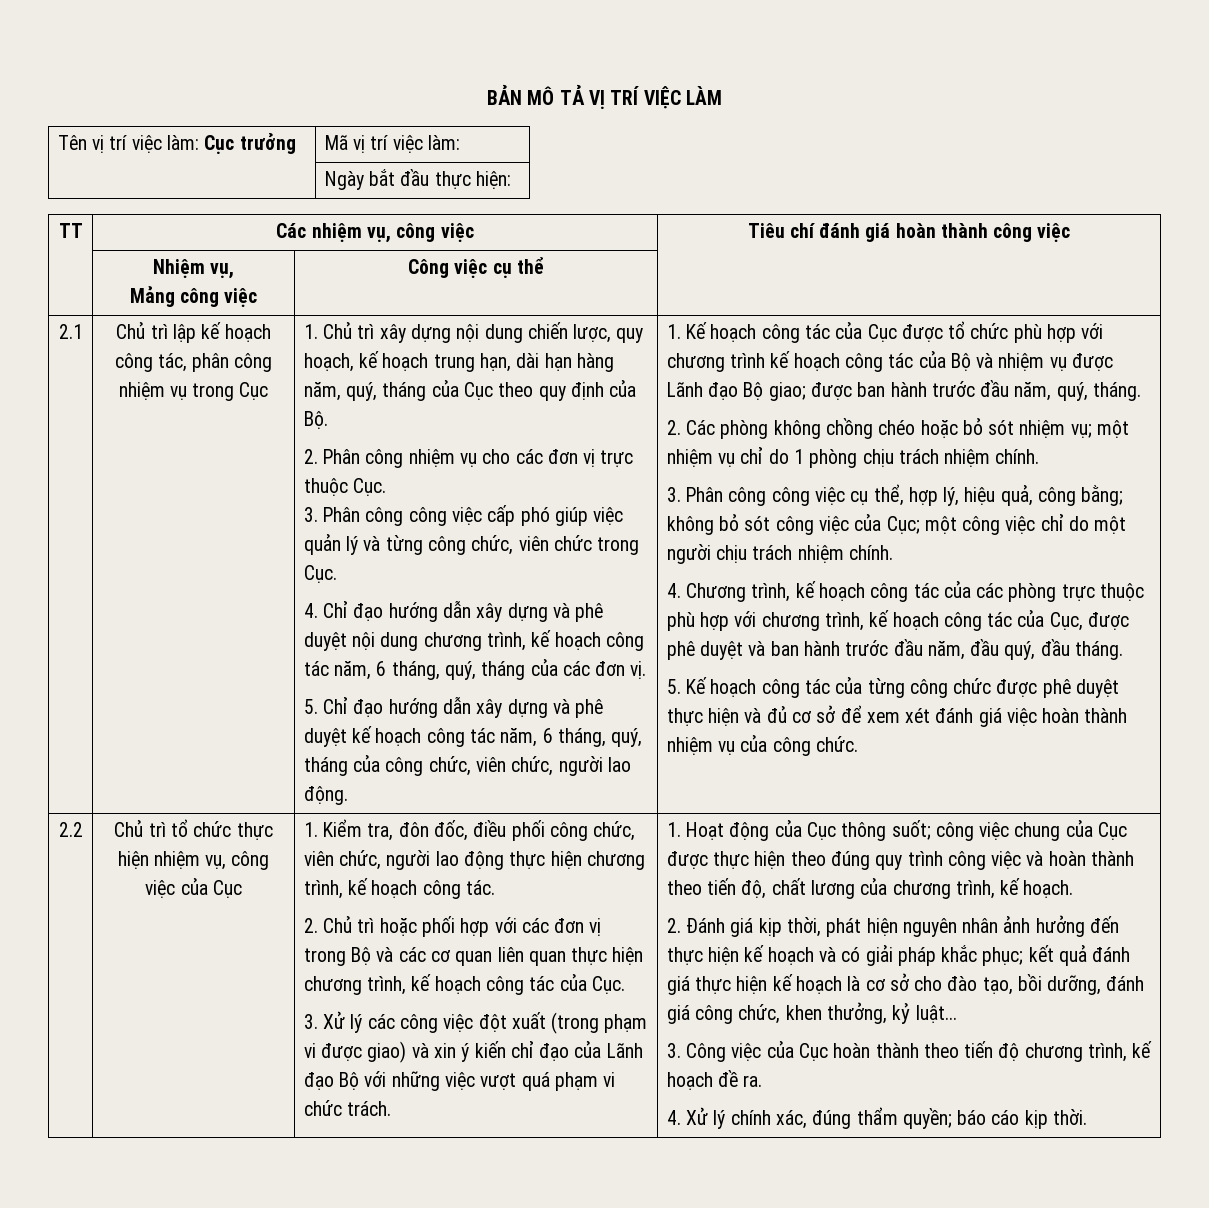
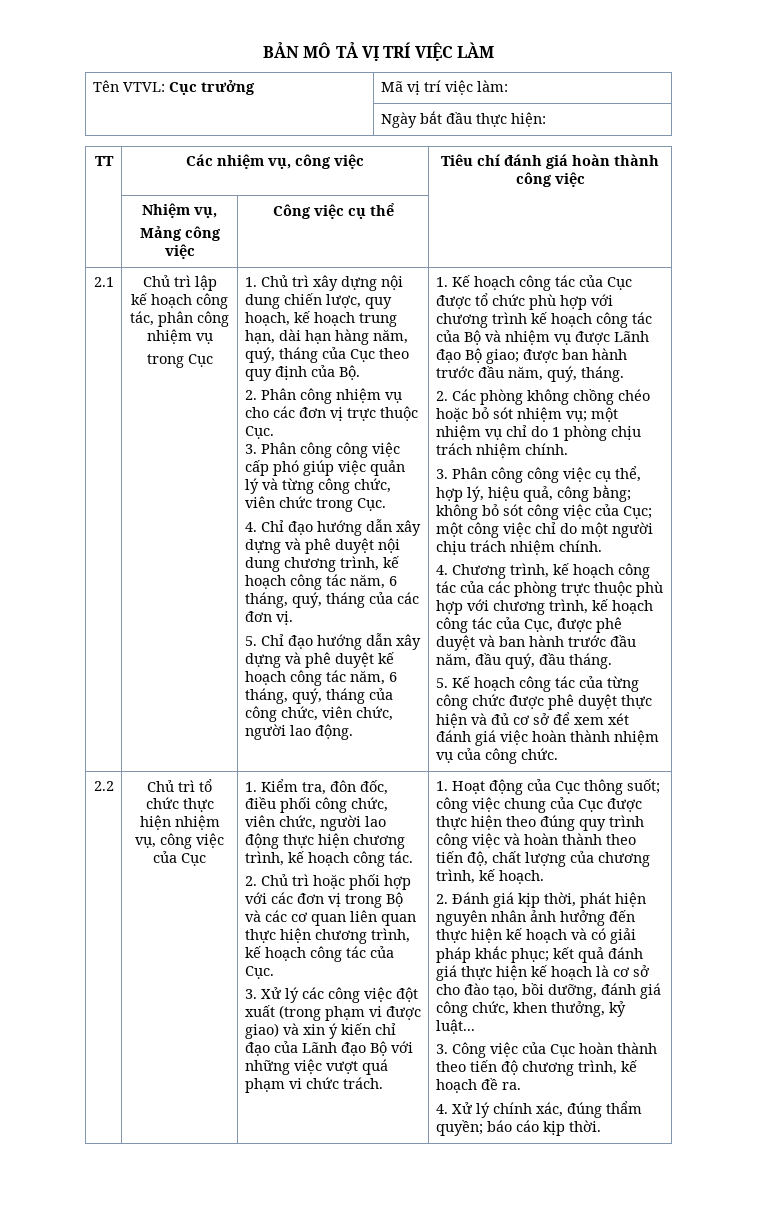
- Tên vị trí việc làm: Cục trưởng | Mã vị trí việc làm:
+ Tên VTVL: Cục trưởng | Mã vị trí việc làm:
- Chủ trì lập kế hoạch công tác, phân công nhiệm vụ trong Cục
+ Chủ trì lập
+ kế hoạch công tác, phân công nhiệm vụ
+ trong Cục
- 1. Hoạt động của Cục thông suốt; công việc chung của Cục được thực hiện theo đúng quy trình công việc và hoàn thành theo tiến độ, chất lương của chương trình, kế hoạch.
+ 1. Hoạt động của Cục thông suốt; công việc chung của Cục được thực hiện theo đúng quy trình công việc và hoàn thành theo tiến độ, chất lượng của chương trình, kế hoạch.

